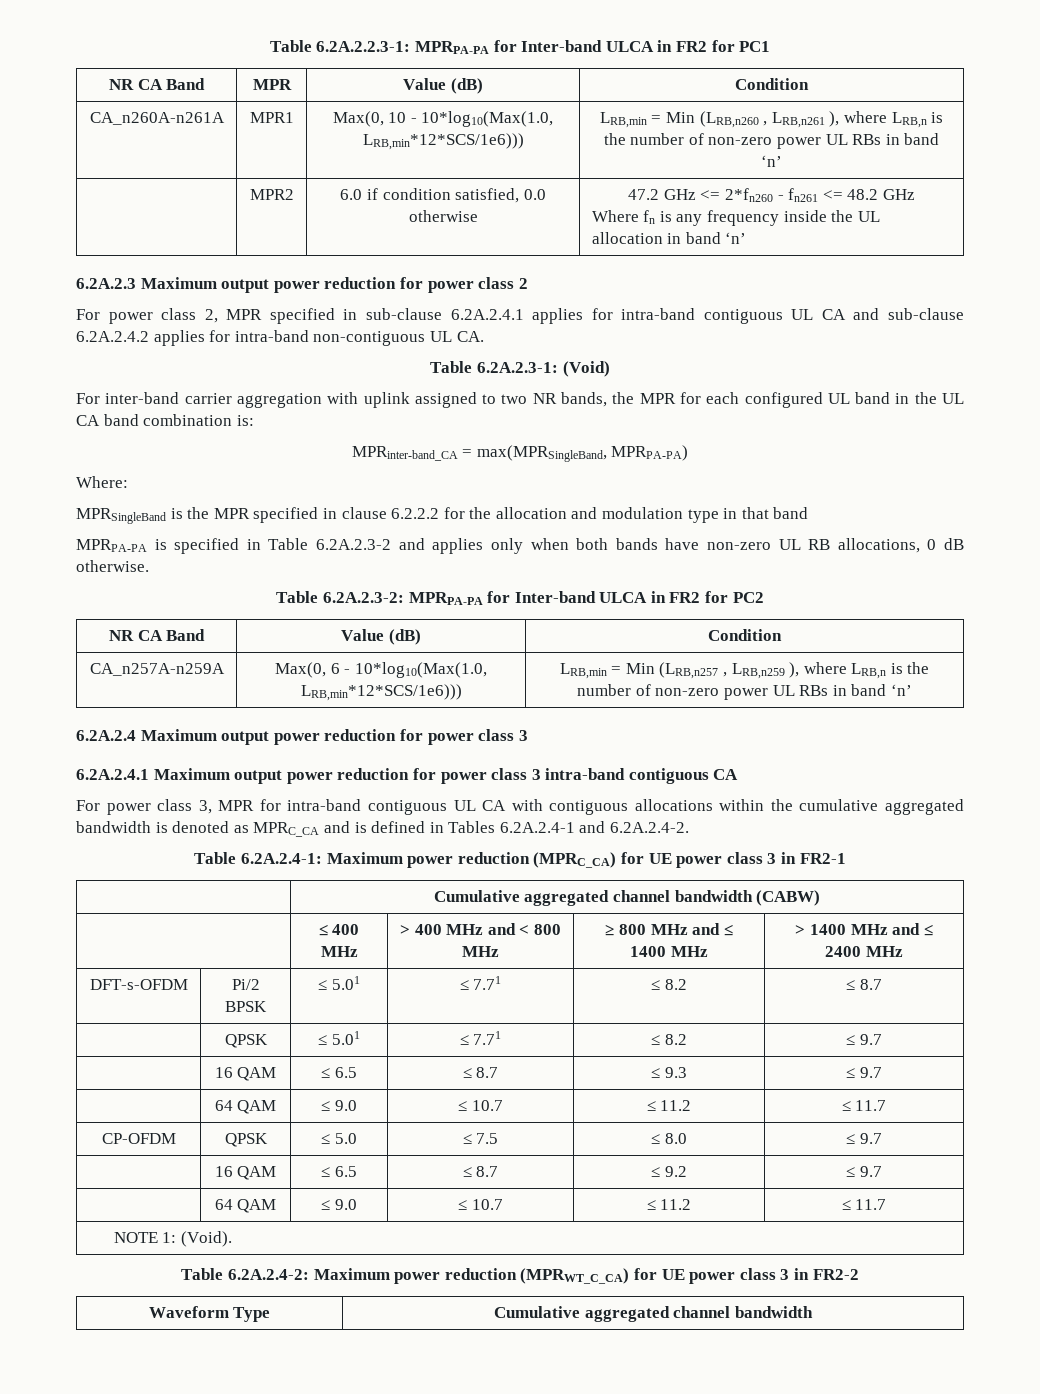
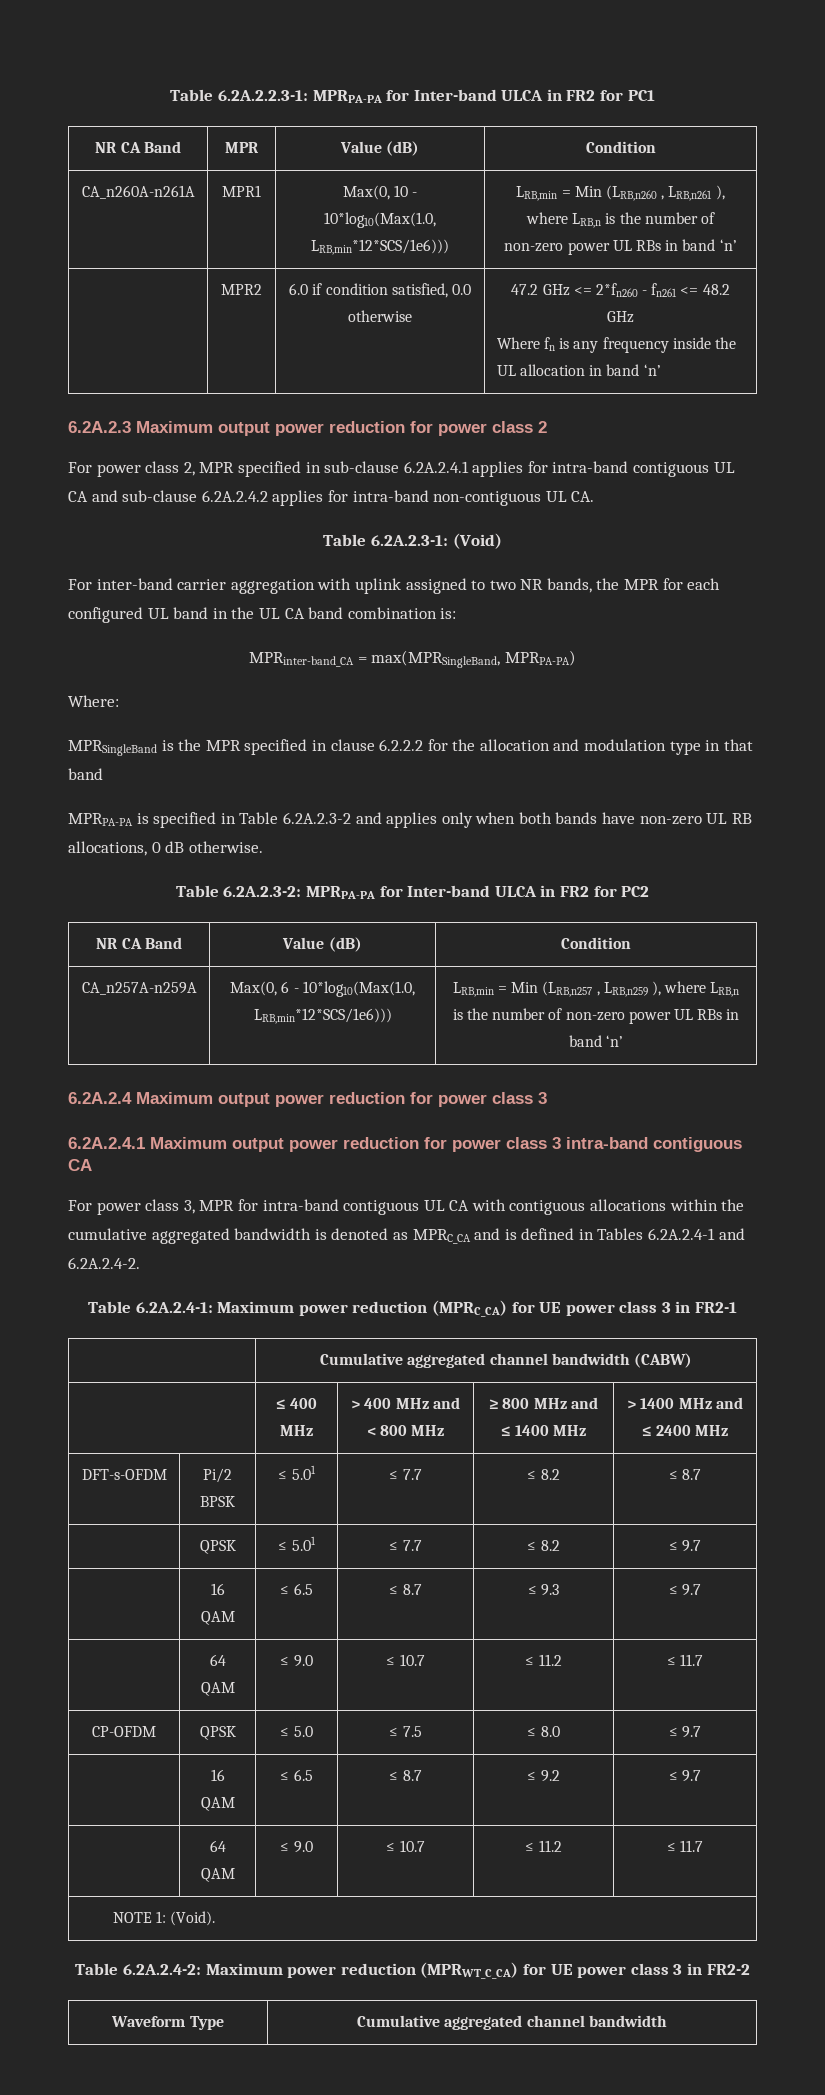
- DFT-s-OFDM | Pi/2 BPSK | ≤ 5.01 | ≤ 7.71 | ≤ 8.2 | ≤ 8.7
+ DFT-s-OFDM | Pi/2 BPSK | ≤ 5.01 | ≤ 7.7 | ≤ 8.2 | ≤ 8.7
- | QPSK | ≤ 5.01 | ≤ 7.71 | ≤ 8.2 | ≤ 9.7
+ | QPSK | ≤ 5.01 | ≤ 7.7 | ≤ 8.2 | ≤ 9.7

